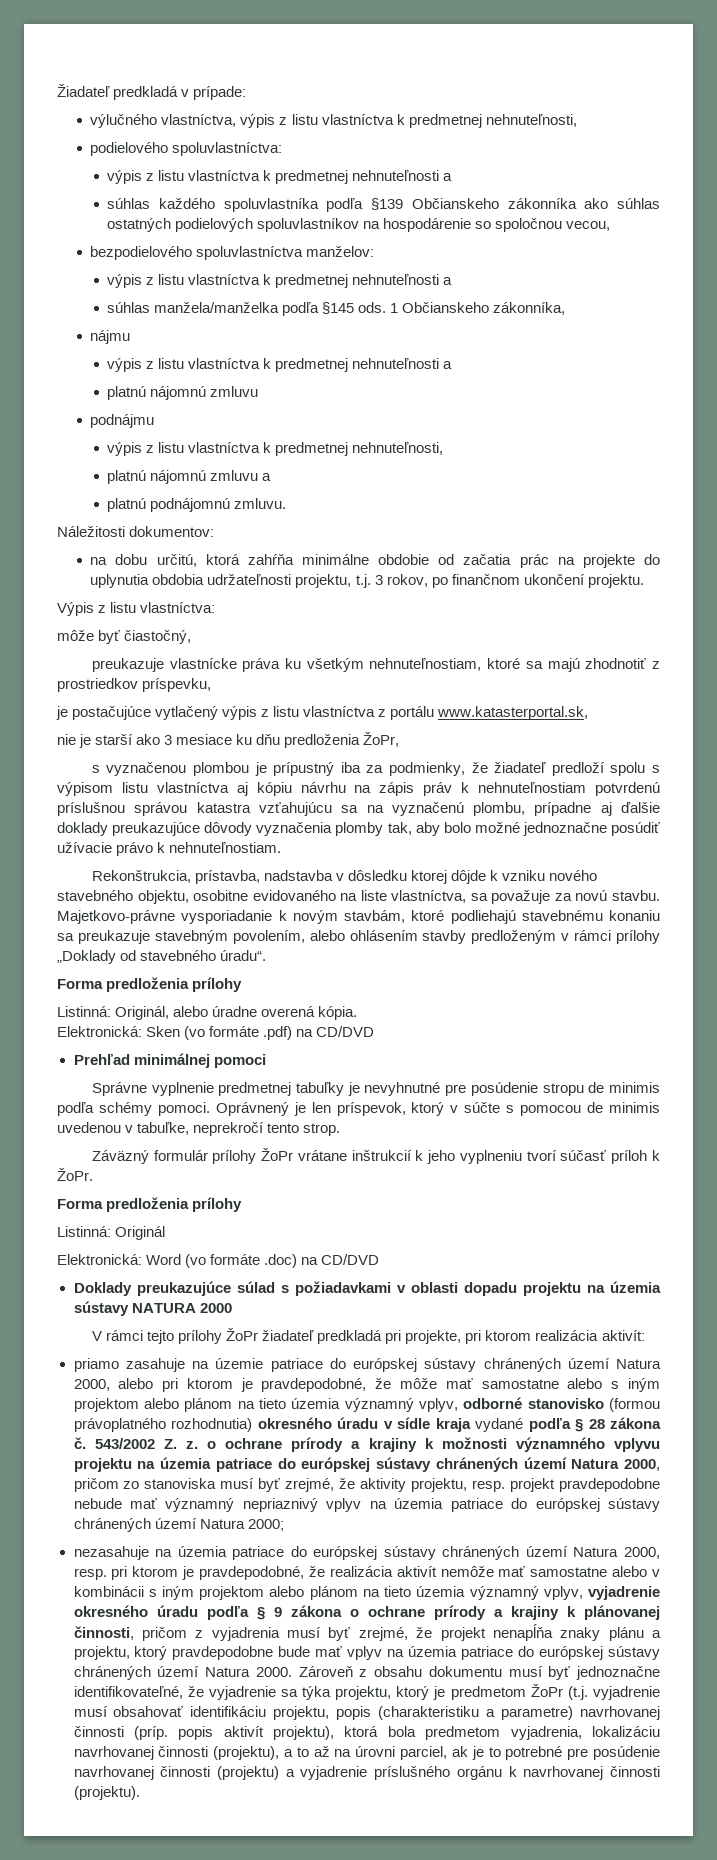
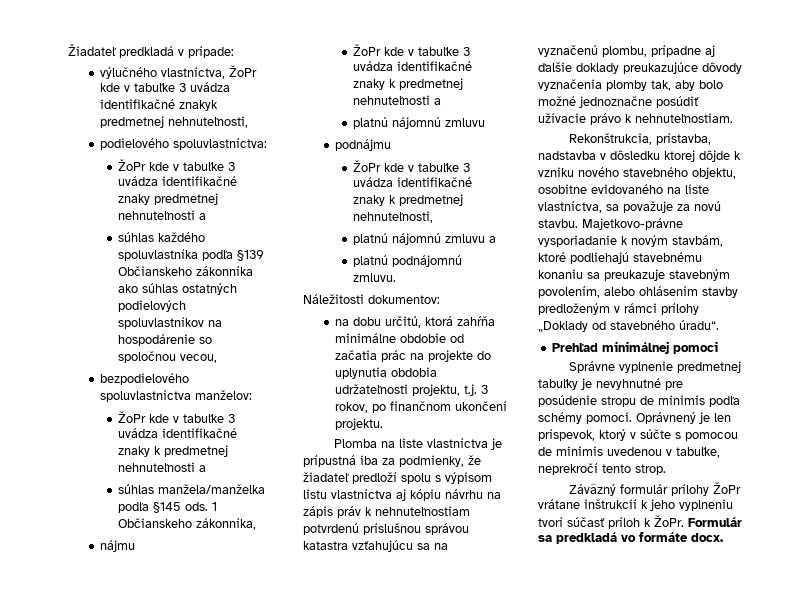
- výlučného vlastníctva, výpis z listu vlastníctva k predmetnej nehnuteľnosti,
+ výlučného vlastníctva, ŽoPr kde v tabuľke 3 uvádza identifikačné znakyk predmetnej nehnuteľnosti,
  podielového spoluvlastníctva:
- výpis z listu vlastníctva k predmetnej nehnuteľnosti a
+ ŽoPr kde v tabuľke 3 uvádza identifikačné znaky predmetnej nehnuteľnosti a
  bezpodielového spoluvlastníctva manželov:
- výpis z listu vlastníctva k predmetnej nehnuteľnosti a
+ ŽoPr kde v tabuľke 3 uvádza identifikačné znaky k predmetnej nehnuteľnosti a
  nájmu
- výpis z listu vlastníctva k predmetnej nehnuteľnosti a
+ ŽoPr kde v tabuľke 3 uvádza identifikačné znaky k predmetnej nehnuteľnosti a
  podnájmu
- výpis z listu vlastníctva k predmetnej nehnuteľnosti,
+ ŽoPr kde v tabuľke 3 uvádza identifikačné znaky k predmetnej nehnuteľnosti,
- Výpis z listu vlastníctva:
- môže byť čiastočný,
- preukazuje vlastnícke práva ku všetkým nehnuteľnostiam, ktoré sa majú zhodnotiť z prostriedkov príspevku,
- je postačujúce vytlačený výpis z listu vlastníctva z portálu www.katasterportal.sk,
- nie je starší ako 3 mesiace ku dňu predloženia ŽoPr,
- s vyznačenou plombou je prípustný iba za podmienky, že žiadateľ predloží spolu s výpisom listu vlastníctva aj kópiu návrhu na zápis práv k nehnuteľnostiam potvrdenú príslušnou správou katastra vzťahujúcu sa na vyznačenú plombu, prípadne aj ďalšie doklady preukazujúce dôvody vyznačenia plomby tak, aby bolo možné jednoznačne posúdiť užívacie právo k nehnuteľnostiam.
+ Plomba na liste vlastníctva je prípustná iba za podmienky, že žiadateľ predloží spolu s výpisom listu vlastníctva aj kópiu návrhu na zápis práv k nehnuteľnostiam potvrdenú príslušnou správou katastra vzťahujúcu sa na vyznačenú plombu, prípadne aj ďalšie doklady preukazujúce dôvody vyznačenia plomby tak, aby bolo možné jednoznačne posúdiť užívacie právo k nehnuteľnostiam.
  Majetkovo-právne vysporiadanie k novým stavbám, ktoré podliehajú stavebnému konaniu sa preukazuje stavebným povolením, alebo ohlásením stavby predloženým v rámci prílohy „Doklady od stavebného úradu“.
- Forma predloženia prílohy
- Listinná: Originál, alebo úradne overená kópia.
- Elektronická: Sken (vo formáte .pdf) na CD/DVD
- Záväzný formulár prílohy ŽoPr vrátane inštrukcií k jeho vyplneniu tvorí súčasť príloh k ŽoPr.
- Forma predloženia prílohy
- Listinná: Originál
- Elektronická: Word (vo formáte .doc) na CD/DVD
- Doklady preukazujúce súlad s požiadavkami v oblasti dopadu projektu na územia sústavy NATURA 2000
- V rámci tejto prílohy ŽoPr žiadateľ predkladá pri projekte, pri ktorom realizácia aktivít:
- priamo zasahuje na územie patriace do európskej sústavy chránených území Natura 2000, alebo pri ktorom je pravdepodobné, že môže mať samostatne alebo s iným projektom alebo plánom na tieto územia významný vplyv, odborné stanovisko (formou právoplatného rozhodnutia) okresného úradu v sídle kraja vydané podľa § 28 zákona č. 543/2002 Z. z. o ochrane prírody a krajiny k možnosti významného vplyvu projektu na územia patriace do európskej sústavy chránených území Natura 2000, pričom zo stanoviska musí byť zrejmé, že aktivity projektu, resp. projekt pravdepodobne nebude mať významný nepriaznivý vplyv na územia patriace do európskej sústavy chránených území Natura 2000;
- nezasahuje na územia patriace do európskej sústavy chránených území Natura 2000, resp. pri ktorom je pravdepodobné, že realizácia aktivít nemôže mať samostatne alebo v kombinácii s iným projektom alebo plánom na tieto územia významný vplyv, vyjadrenie okresného úradu podľa § 9 zákona o ochrane prírody a krajiny k plánovanej činnosti, pričom z vyjadrenia musí byť zrejmé, že projekt nenapĺňa znaky plánu a projektu, ktorý pravdepodobne bude mať vplyv na územia patriace do európskej sústavy chránených území Natura 2000. Zároveň z obsahu dokumentu musí byť jednoznačne identifikovateľné, že vyjadrenie sa týka projektu, ktorý je predmetom ŽoPr (t.j. vyjadrenie musí obsahovať identifikáciu projektu, popis (charakteristiku a parametre) navrhovanej činnosti (príp. popis aktivít projektu), ktorá bola predmetom vyjadrenia, lokalizáciu navrhovanej činnosti (projektu), a to až na úrovni parciel, ak je to potrebné pre posúdenie navrhovanej činnosti (projektu) a vyjadrenie príslušného orgánu k navrhovanej činnosti (projektu).
+ Záväzný formulár prílohy ŽoPr vrátane inštrukcií k jeho vyplneniu tvorí súčasť príloh k ŽoPr. Formulár sa predkladá vo formáte docx.

